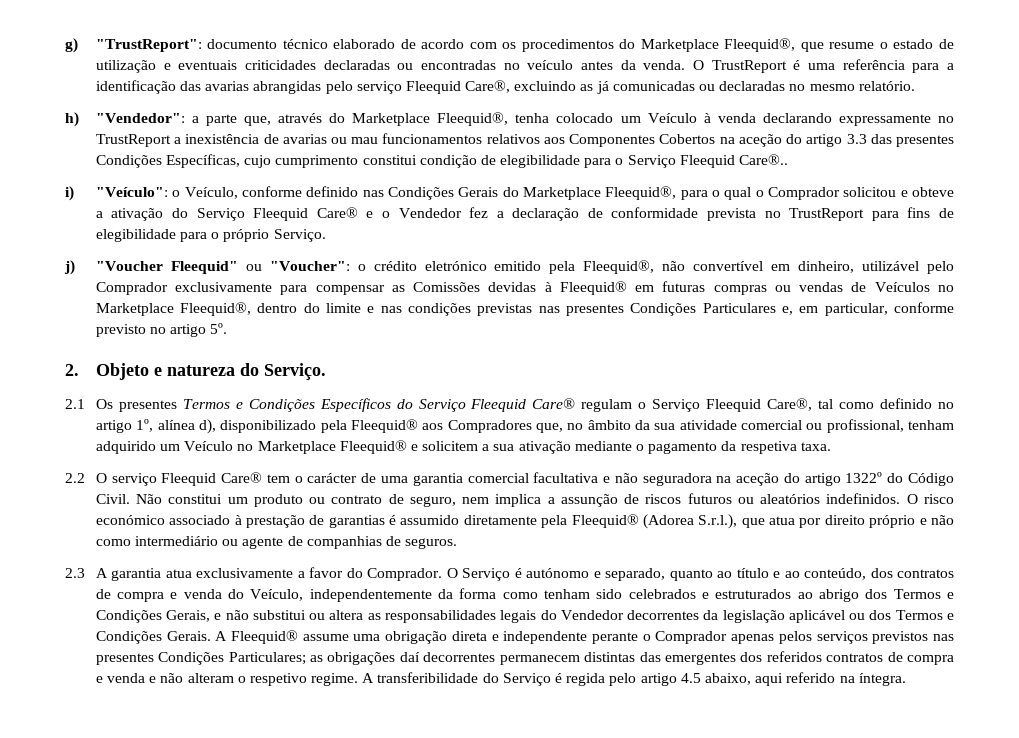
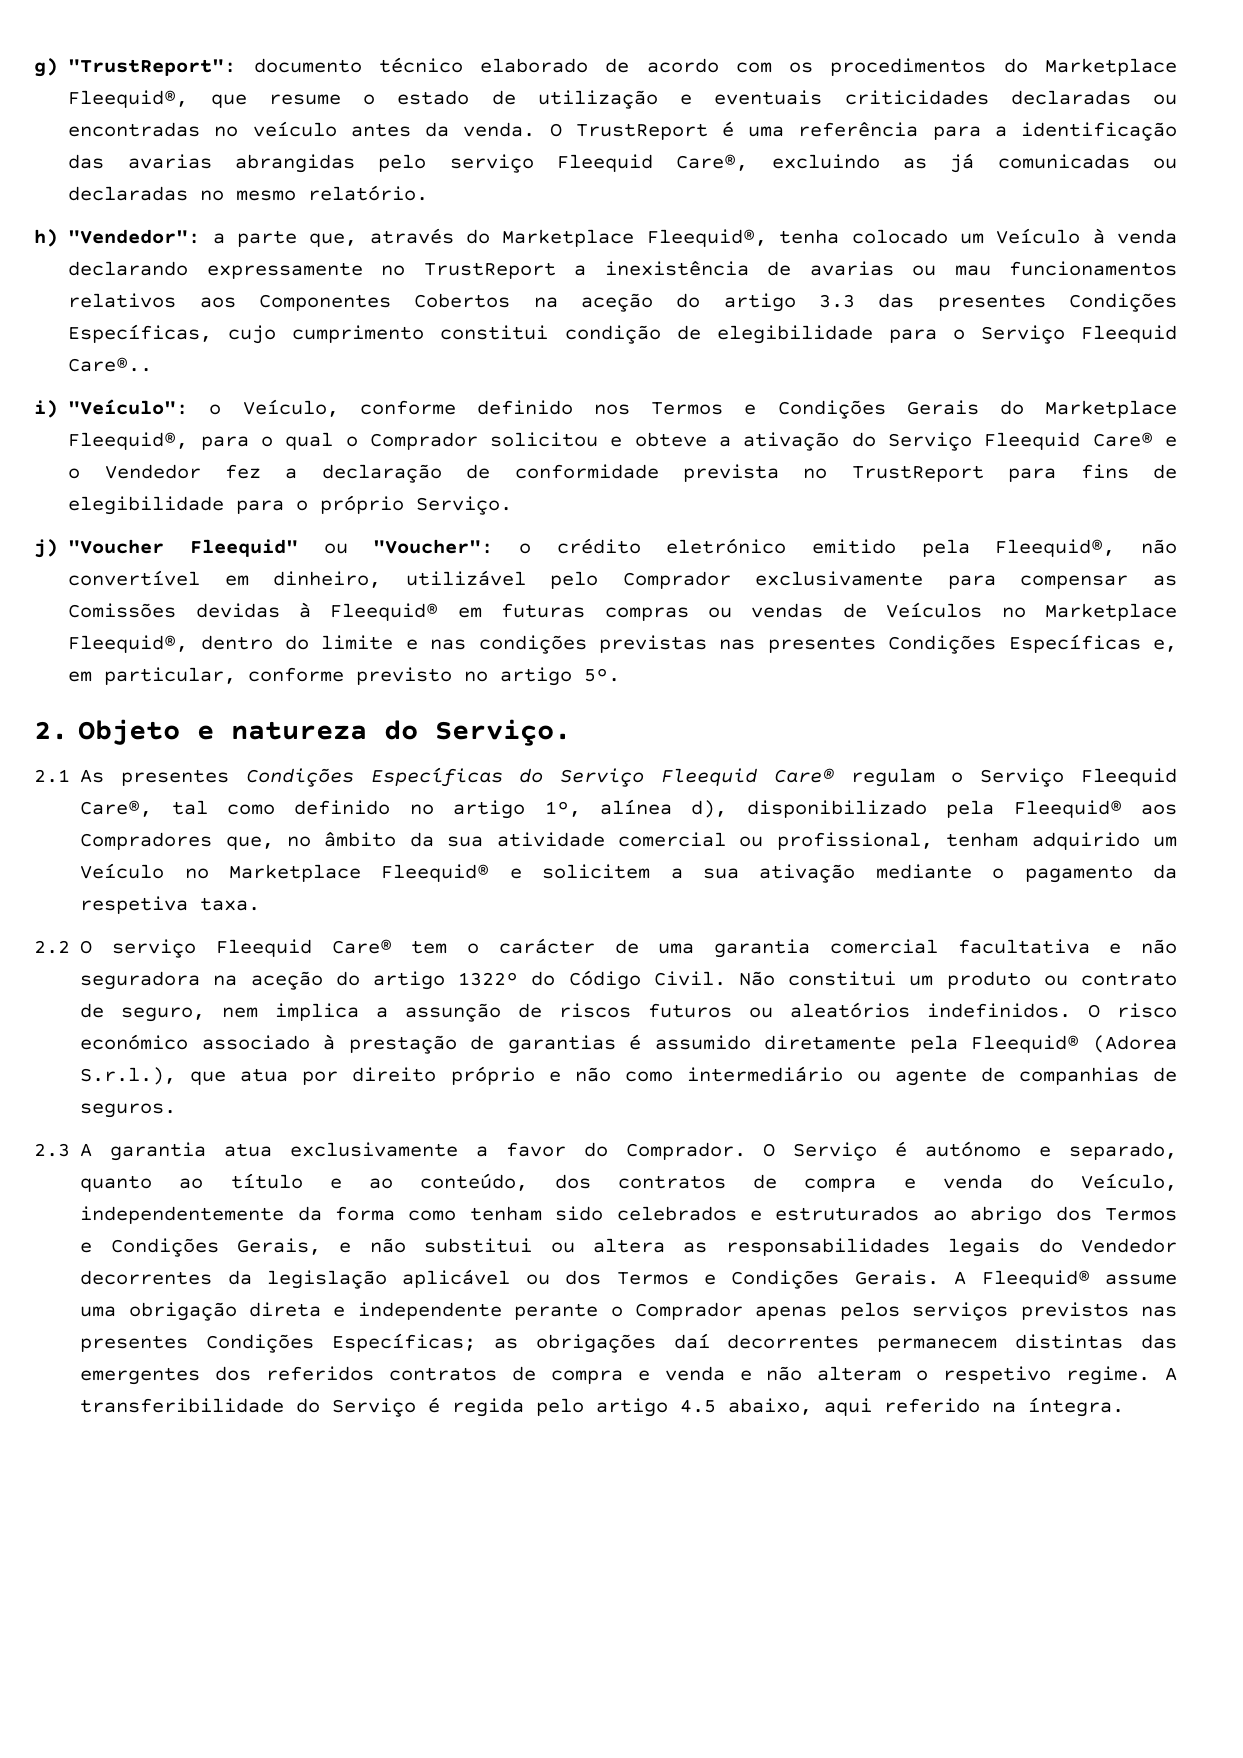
- i) "Veículo": o Veículo, conforme definido nas Condições Gerais do Marketplace Fleequid®, para o qual o Comprador solicitou e obteve a ativação do Serviço Fleequid Care® e o Vendedor fez a declaração de conformidade prevista no TrustReport para fins de elegibilidade para o próprio Serviço.
+ i) "Veículo": o Veículo, conforme definido nos Termos e Condições Gerais do Marketplace Fleequid®, para o qual o Comprador solicitou e obteve a ativação do Serviço Fleequid Care® e o Vendedor fez a declaração de conformidade prevista no TrustReport para fins de elegibilidade para o próprio Serviço.
- j) "Voucher Fleequid" ou "Voucher": o crédito eletrónico emitido pela Fleequid®, não convertível em dinheiro, utilizável pelo Comprador exclusivamente para compensar as Comissões devidas à Fleequid® em futuras compras ou vendas de Veículos no Marketplace Fleequid®, dentro do limite e nas condições previstas nas presentes Condições Particulares e, em particular, conforme previsto no artigo 5º.
+ j) "Voucher Fleequid" ou "Voucher": o crédito eletrónico emitido pela Fleequid®, não convertível em dinheiro, utilizável pelo Comprador exclusivamente para compensar as Comissões devidas à Fleequid® em futuras compras ou vendas de Veículos no Marketplace Fleequid®, dentro do limite e nas condições previstas nas presentes Condições Específicas e, em particular, conforme previsto no artigo 5º.
- 2.1 Os presentes Termos e Condições Específicos do Serviço Fleequid Care® regulam o Serviço Fleequid Care®, tal como definido no artigo 1º, alínea d), disponibilizado pela Fleequid® aos Compradores que, no âmbito da sua atividade comercial ou profissional, tenham adquirido um Veículo no Marketplace Fleequid® e solicitem a sua ativação mediante o pagamento da respetiva taxa.
+ 2.1 As presentes Condições Específicas do Serviço Fleequid Care® regulam o Serviço Fleequid Care®, tal como definido no artigo 1º, alínea d), disponibilizado pela Fleequid® aos Compradores que, no âmbito da sua atividade comercial ou profissional, tenham adquirido um Veículo no Marketplace Fleequid® e solicitem a sua ativação mediante o pagamento da respetiva taxa.
- A Fleequid® assume uma obrigação direta e independente perante o Comprador apenas pelos serviços previstos nas presentes Condições Particulares; as obrigações daí decorrentes permanecem distintas das emergentes dos referidos contratos de compra e venda e não alteram o respetivo regime.
+ A Fleequid® assume uma obrigação direta e independente perante o Comprador apenas pelos serviços previstos nas presentes Condições Específicas; as obrigações daí decorrentes permanecem distintas das emergentes dos referidos contratos de compra e venda e não alteram o respetivo regime.

